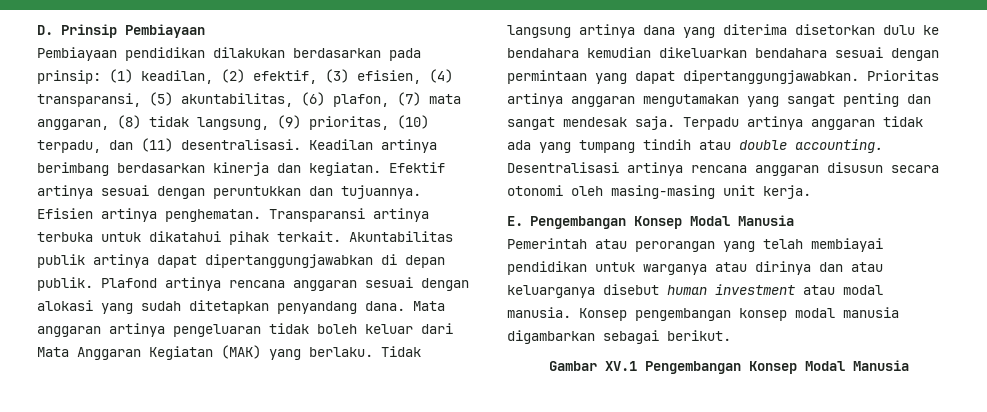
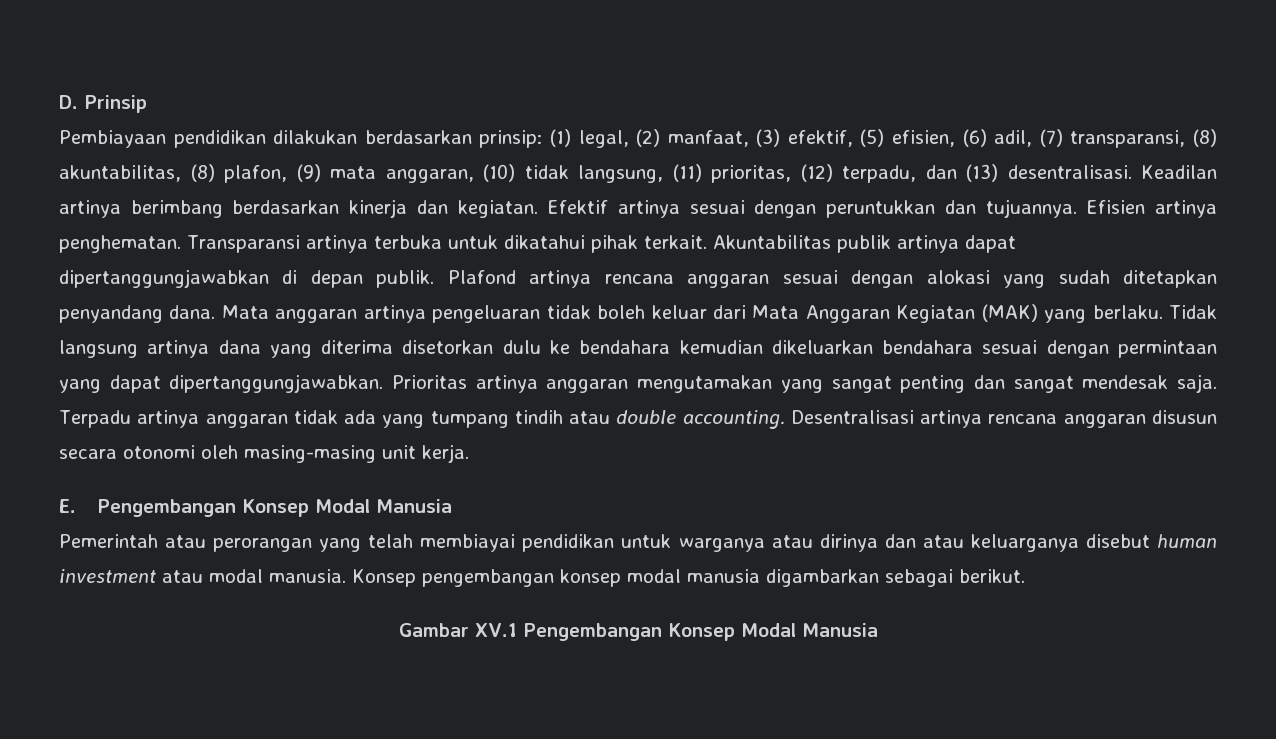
- D. Prinsip Pembiayaan
+ D. Prinsip
- Pembiayaan pendidikan dilakukan berdasarkan pada prinsip: (1) keadilan, (2) efektif, (3) efisien, (4) transparansi, (5) akuntabilitas, (6) plafon, (7) mata anggaran, (8) tidak langsung, (9) prioritas, (10) terpadu, dan (11) desentralisasi.
+ Pembiayaan pendidikan dilakukan berdasarkan prinsip: (1) legal, (2) manfaat, (3) efektif, (5) efisien, (6) adil, (7) transparansi, (8) akuntabilitas, (8) plafon, (9) mata anggaran, (10) tidak langsung, (11) prioritas, (12) terpadu, dan (13) desentralisasi.

